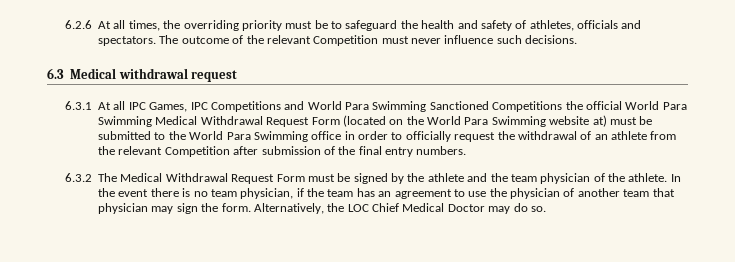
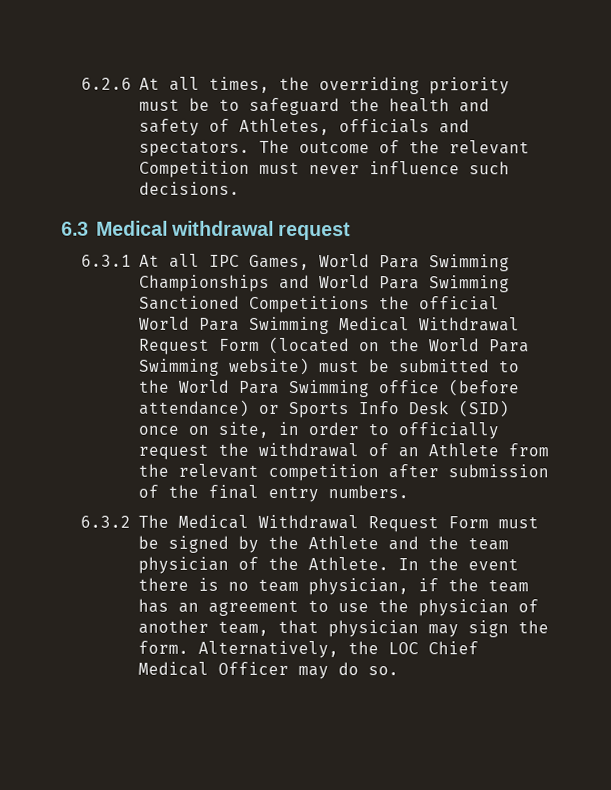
- 6.2.6 At all times, the overriding priority must be to safeguard the health and safety of athletes, officials and spectators.
+ 6.2.6 At all times, the overriding priority must be to safeguard the health and safety of Athletes, officials and spectators.
- 6.3.1 At all IPC Games, IPC Competitions and World Para Swimming Sanctioned Competitions the official World Para Swimming Medical Withdrawal Request Form (located on the World Para Swimming website at) must be submitted to the World Para Swimming office in order to officially request the withdrawal of an athlete from the relevant Competition after submission of the final entry numbers.
+ 6.3.1 At all IPC Games, World Para Swimming Championships and World Para Swimming Sanctioned Competitions the official World Para Swimming Medical Withdrawal Request Form (located on the World Para Swimming website) must be submitted to the World Para Swimming office (before attendance) or Sports Info Desk (SID) once on site, in order to officially request the withdrawal of an Athlete from the relevant competition after submission of the final entry numbers.
- 6.3.2 The Medical Withdrawal Request Form must be signed by the athlete and the team physician of the athlete.
+ 6.3.2 The Medical Withdrawal Request Form must be signed by the Athlete and the team physician of the Athlete.
- In the event there is no team physician, if the team has an agreement to use the physician of another team that physician may sign the form.
+ In the event there is no team physician, if the team has an agreement to use the physician of another team, that physician may sign the form.
- Alternatively, the LOC Chief Medical Doctor may do so.
+ Alternatively, the LOC Chief Medical Officer may do so.

